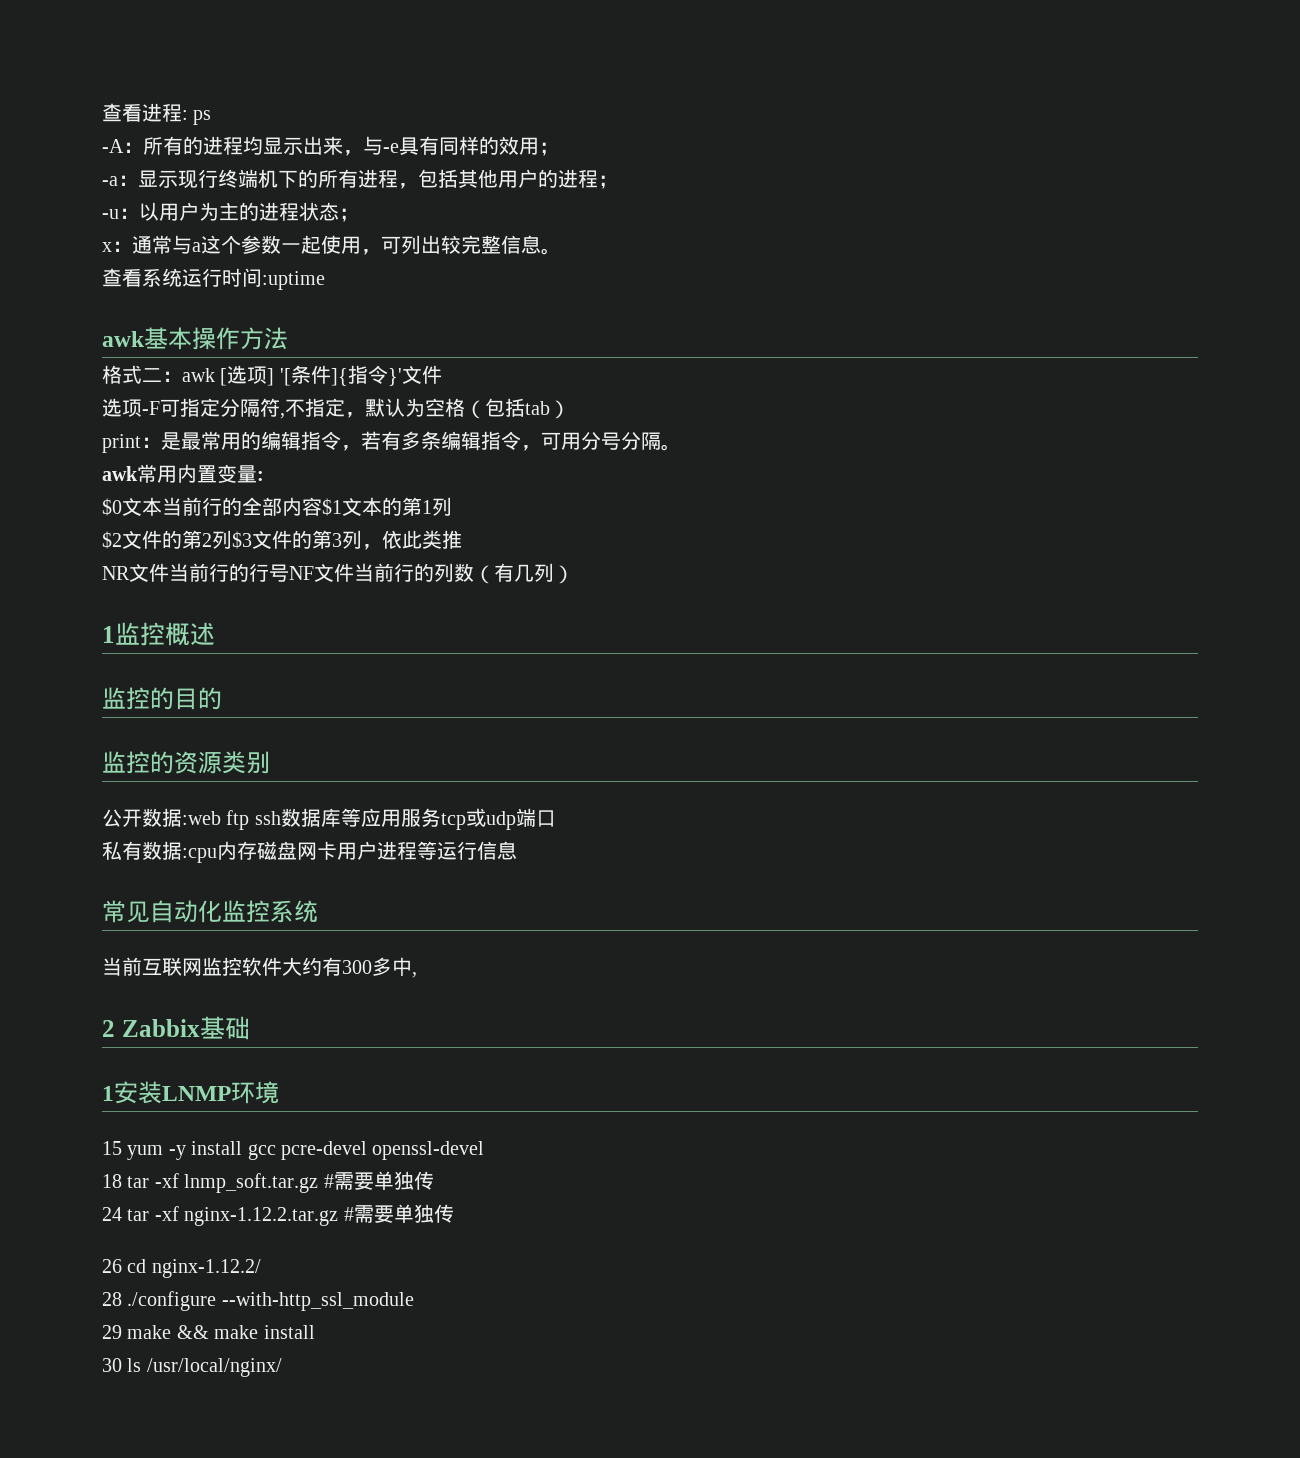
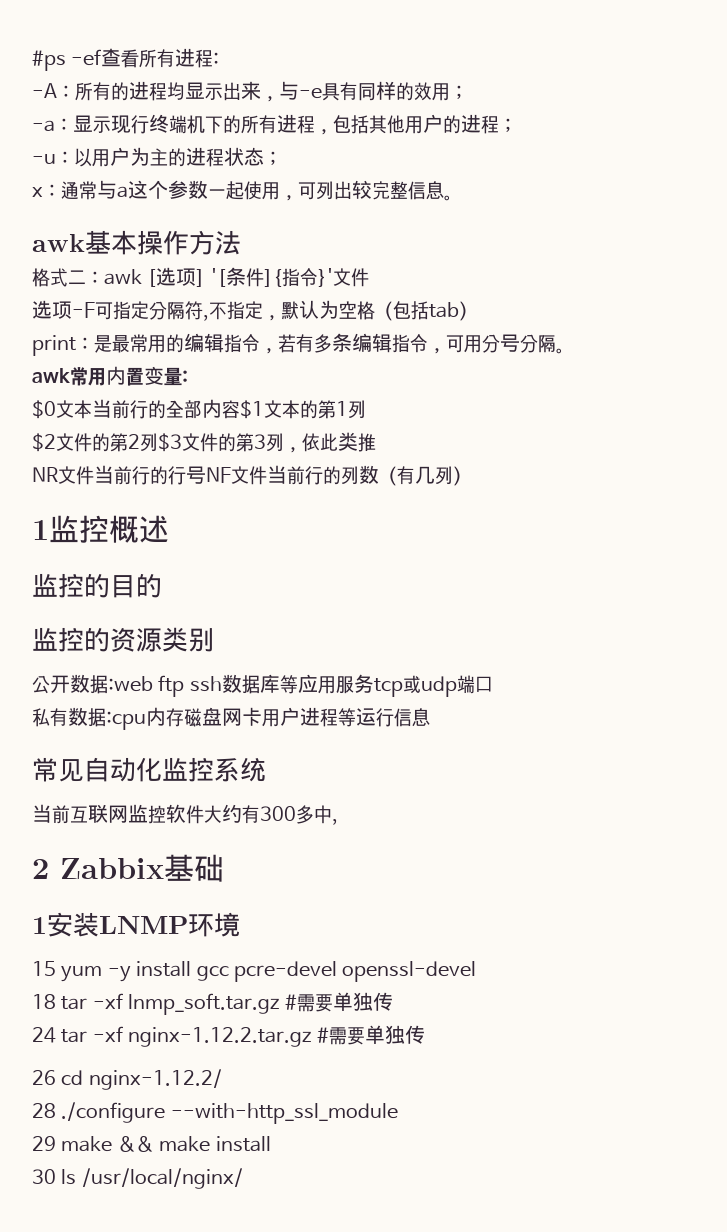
- 查看进程: ps
+ #ps -ef查看所有进程:
- 查看系统运行时间:uptime

